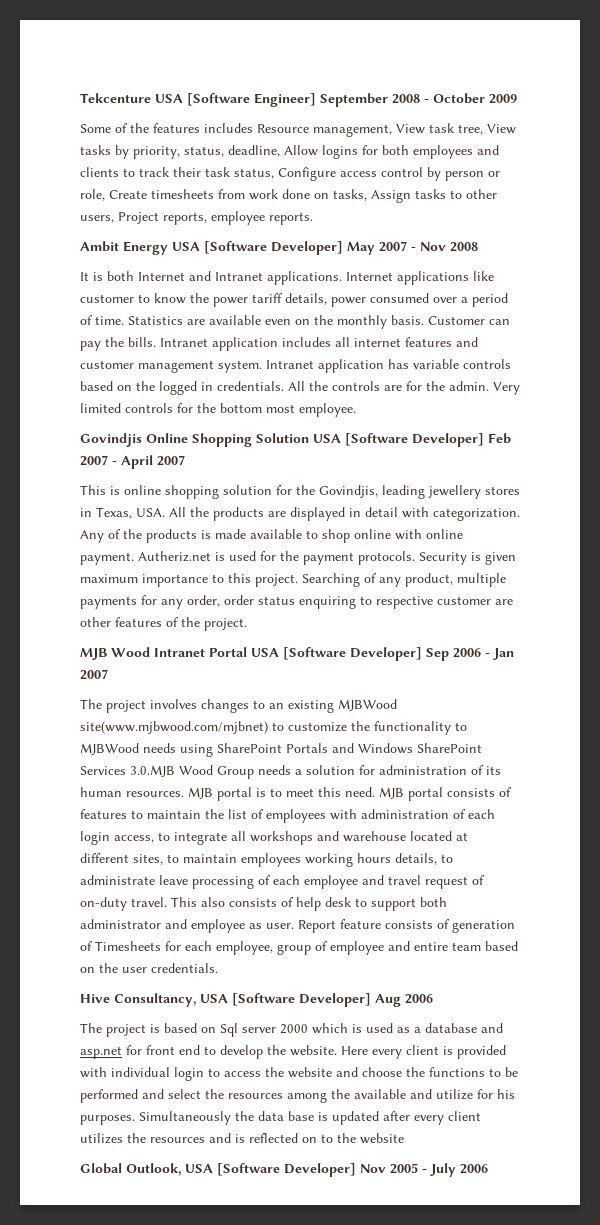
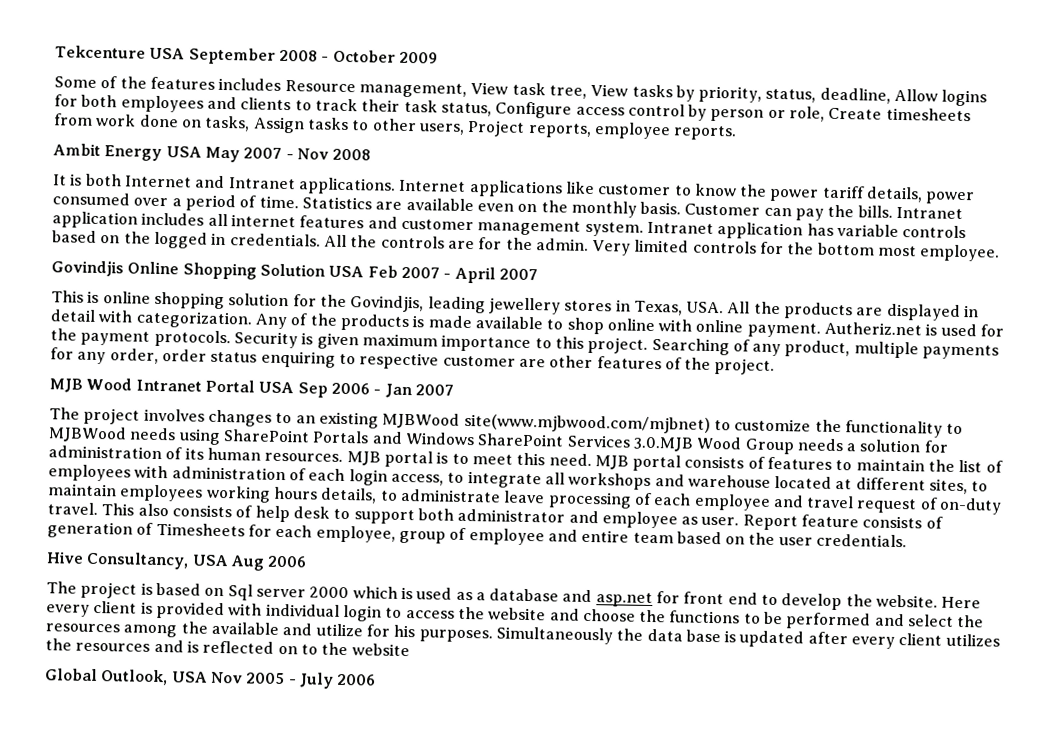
- Tekcenture USA [Software Engineer] September 2008 - October 2009
+ Tekcenture USA September 2008 - October 2009
- Ambit Energy USA [Software Developer] May 2007 - Nov 2008
+ Ambit Energy USA May 2007 - Nov 2008
- Govindjis Online Shopping Solution USA [Software Developer] Feb 2007 - April 2007
+ Govindjis Online Shopping Solution USA Feb 2007 - April 2007
- MJB Wood Intranet Portal USA [Software Developer] Sep 2006 - Jan 2007
+ MJB Wood Intranet Portal USA Sep 2006 - Jan 2007
- Hive Consultancy, USA [Software Developer] Aug 2006
+ Hive Consultancy, USA Aug 2006
- Global Outlook, USA [Software Developer] Nov 2005 - July 2006
+ Global Outlook, USA Nov 2005 - July 2006

